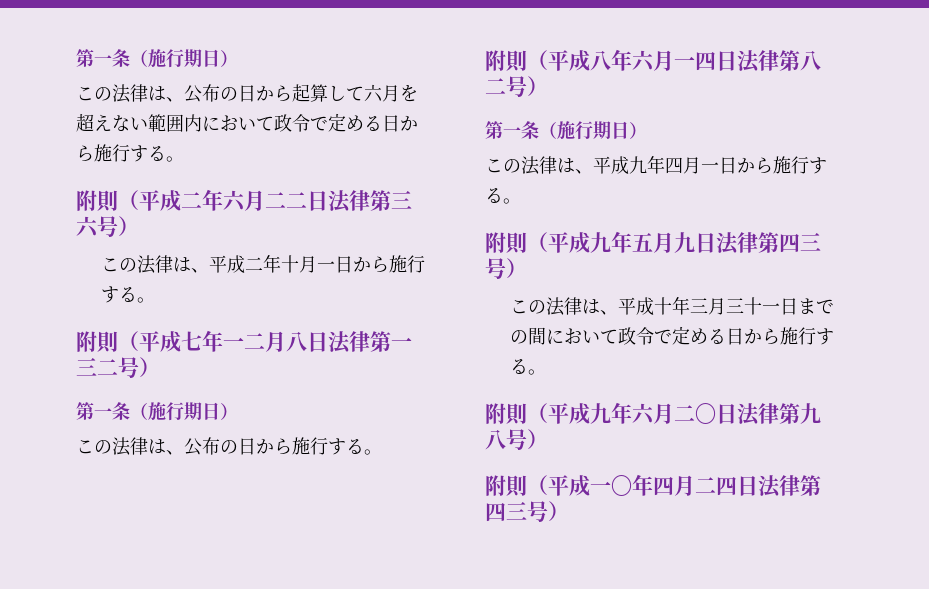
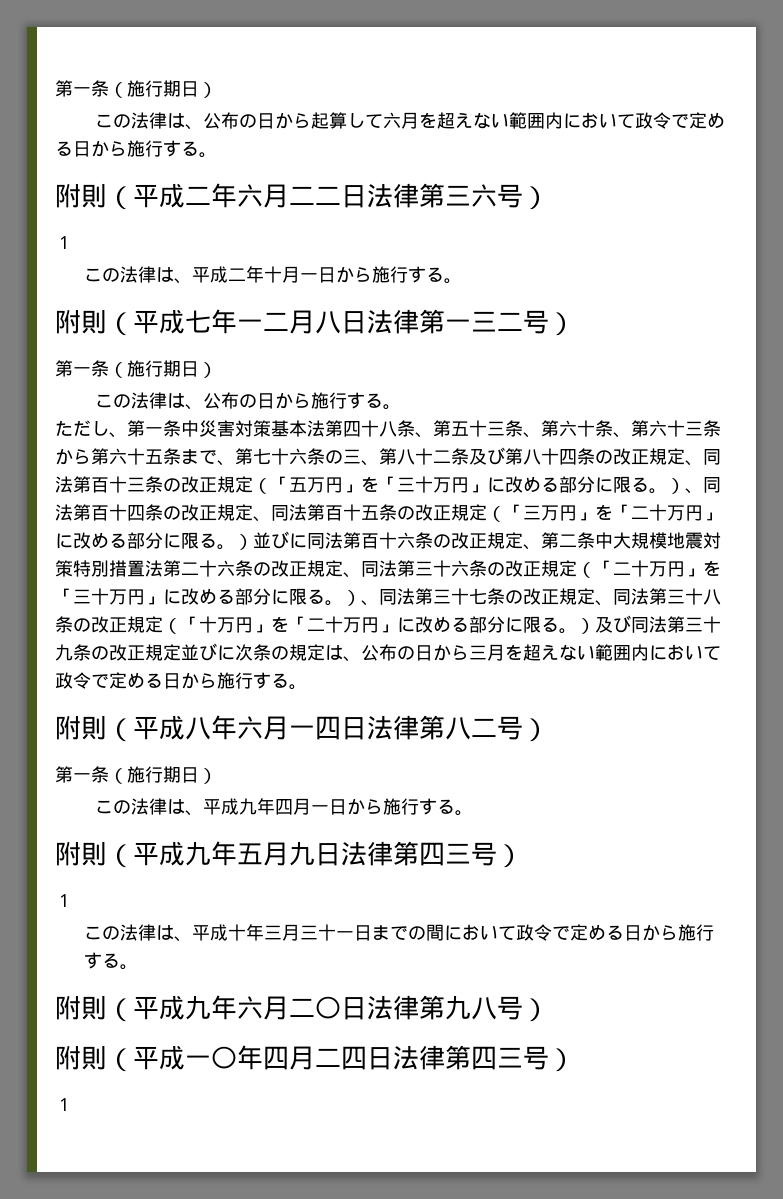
  附則（平成二年六月二二日法律第三六号）
+ １
+ ただし、第一条中災害対策基本法第四十八条、第五十三条、第六十条、第六十三条から第六十五条まで、第七十六条の三、第八十二条及び第八十四条の改正規定、同法第百十三条の改正規定（「五万円」を「三十万円」に改める部分に限る。）、同法第百十四条の改正規定、同法第百十五条の改正規定（「三万円」を「二十万円」に改める部分に限る。）並びに同法第百十六条の改正規定、第二条中大規模地震対策特別措置法第二十六条の改正規定、同法第三十六条の改正規定（「二十万円」を「三十万円」に改める部分に限る。）、同法第三十七条の改正規定、同法第三十八条の改正規定（「十万円」を「二十万円」に改める部分に限る。）及び同法第三十九条の改正規定並びに次条の規定は、公布の日から三月を超えない範囲内において政令で定める日から施行する。
  附則（平成九年五月九日法律第四三号）
+ １
  附則（平成一〇年四月二四日法律第四三号）
+ １

